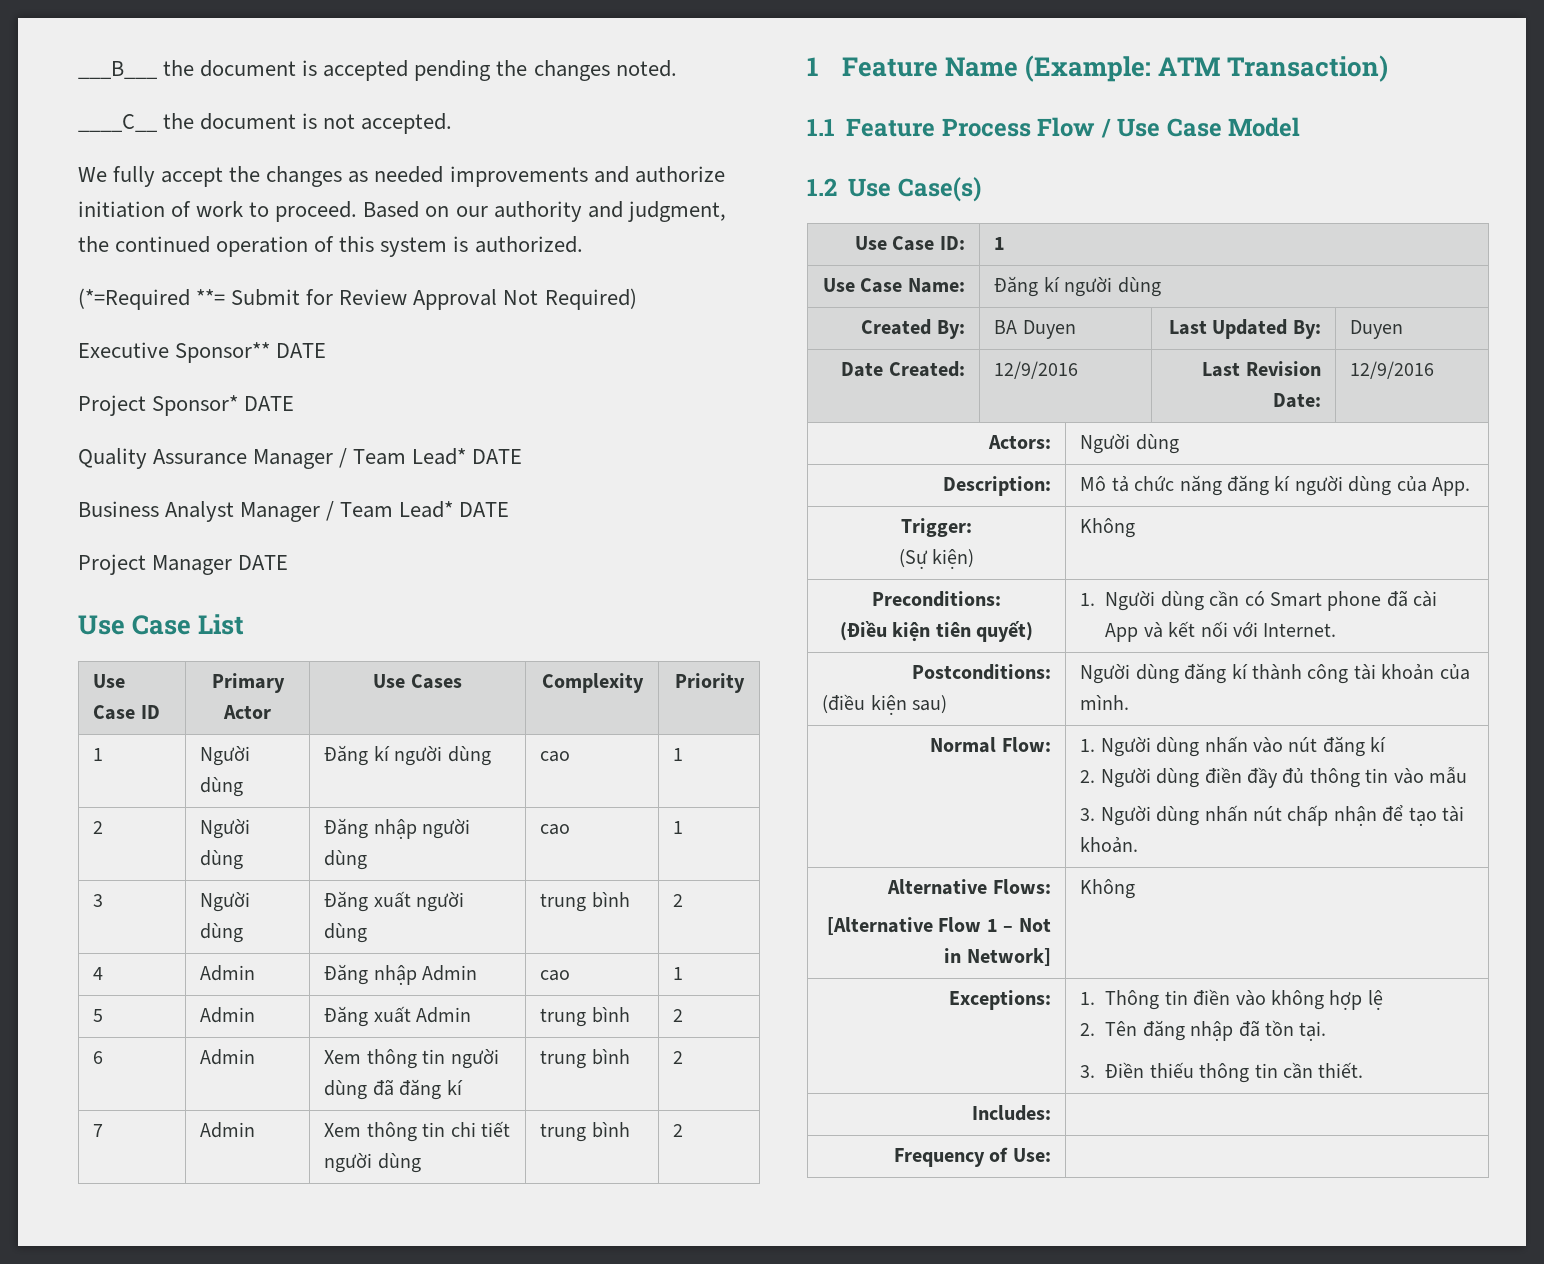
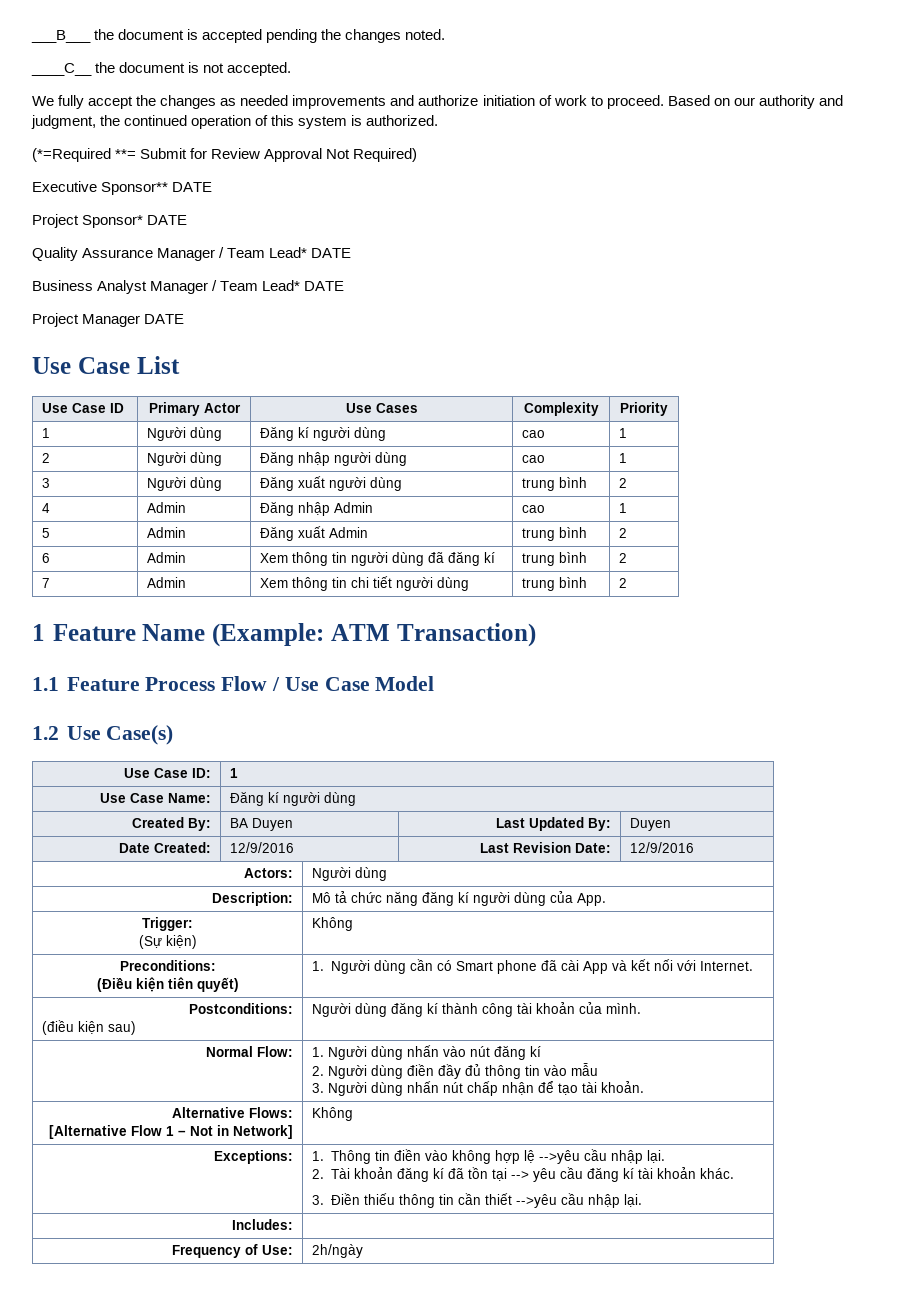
- Exceptions: | 1. Thông tin điền vào không hợp lệ
- 2. Tên đăng nhập đã tồn tại.
- 3. Điền thiếu thông tin cần thiết.
+ Exceptions: | 1. Thông tin điền vào không hợp lệ -->yêu cầu nhập lại.
+ 2. Tài khoản đăng kí đã tồn tại --> yêu cầu đăng kí tài khoản khác.
+ 3. Điền thiếu thông tin cần thiết -->yêu cầu nhập lại.
- Frequency of Use: |
+ Frequency of Use: | 2h/ngày

